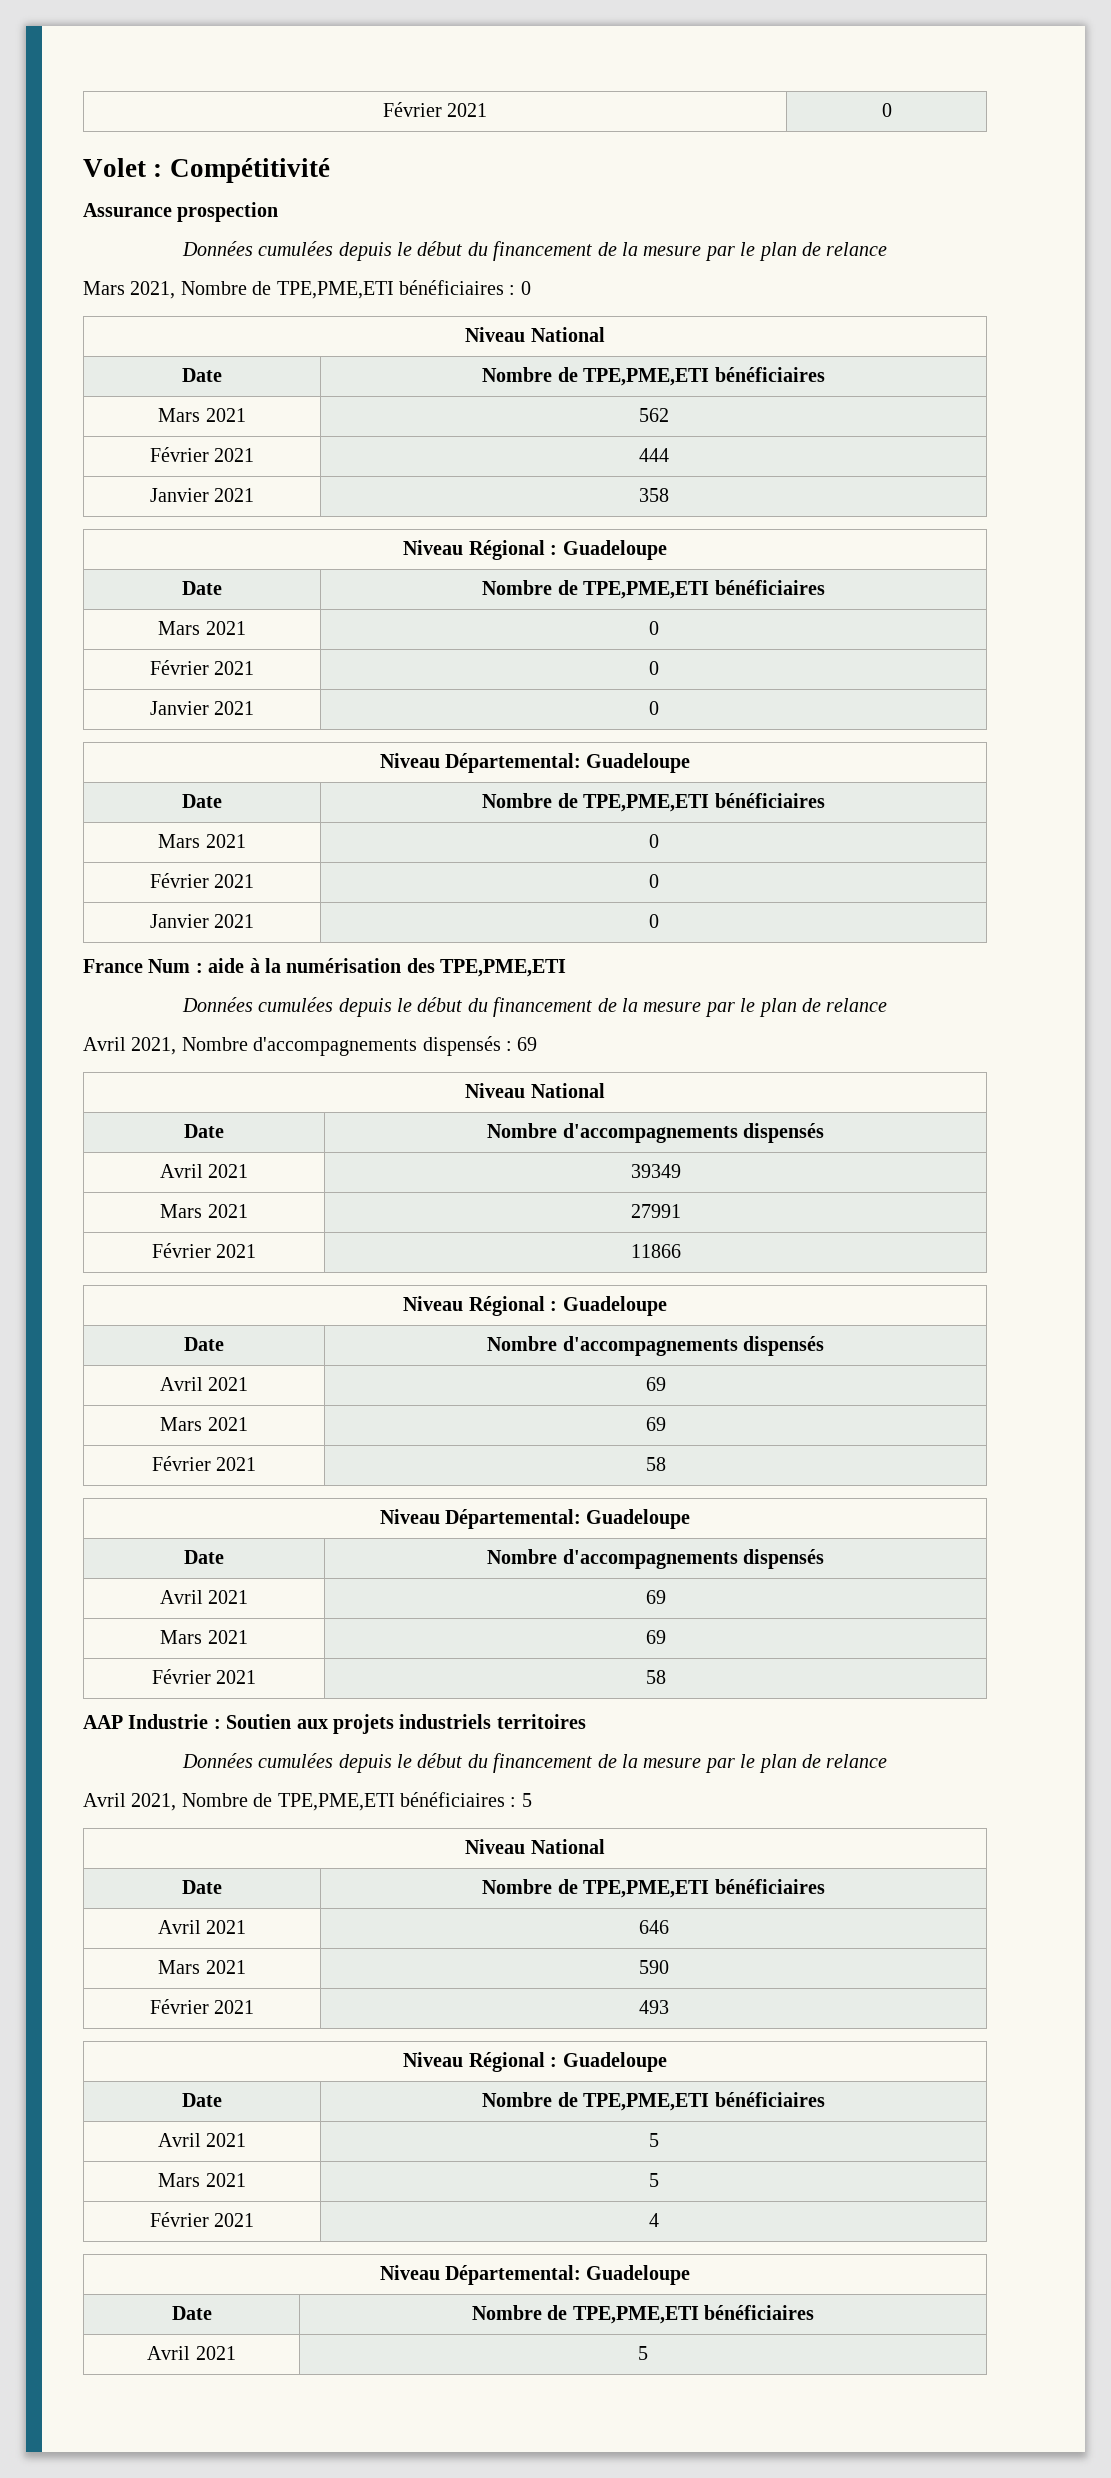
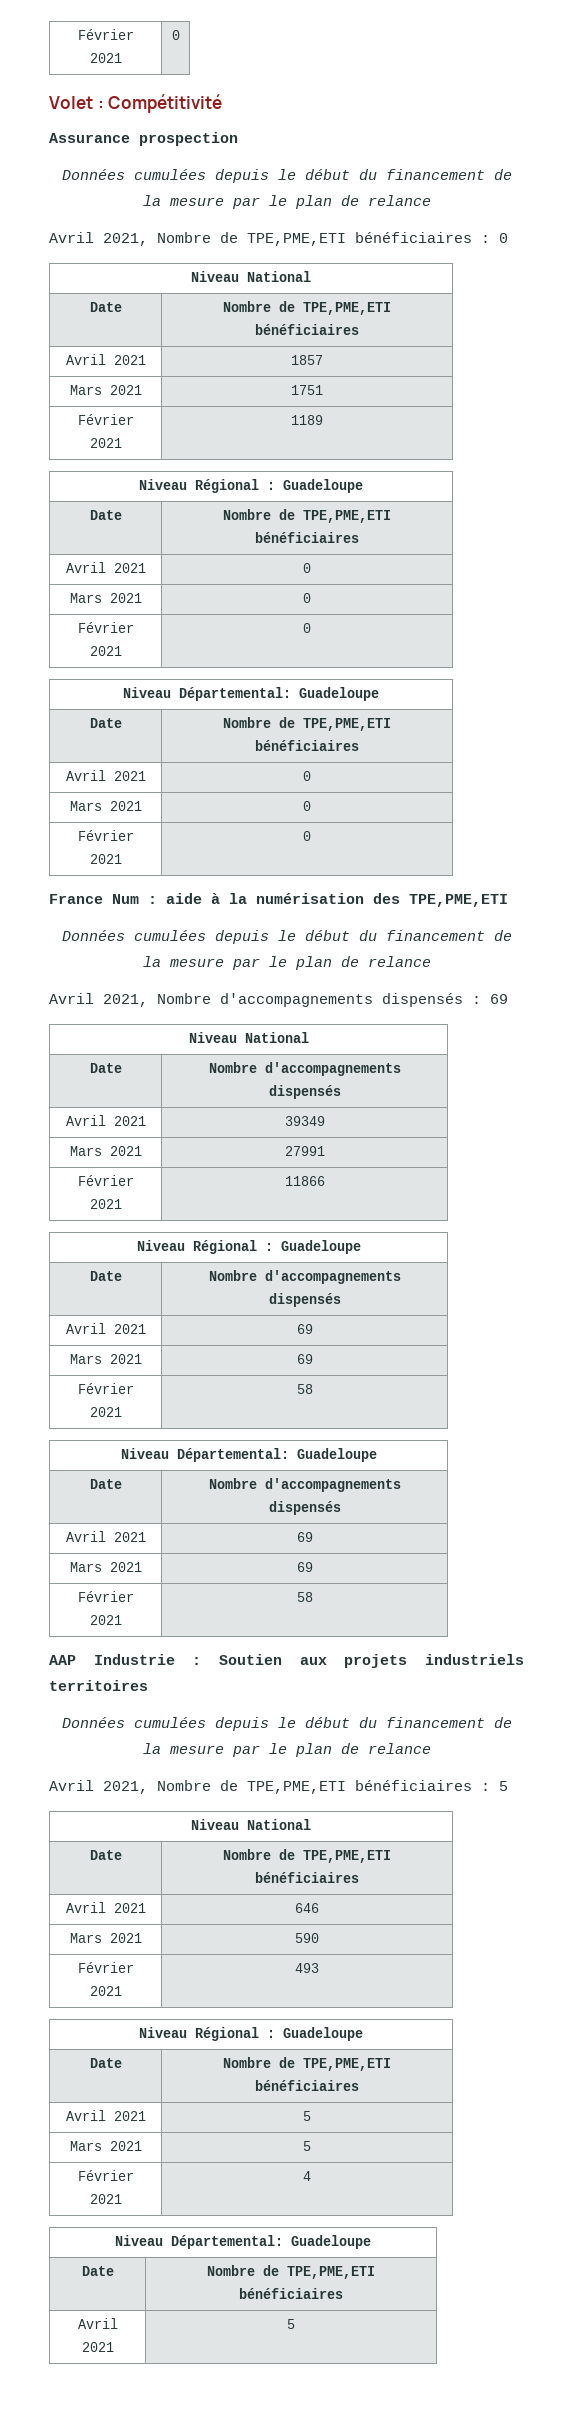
- Mars 2021, Nombre de TPE,PME,ETI bénéficiaires : 0
+ Avril 2021, Nombre de TPE,PME,ETI bénéficiaires : 0
- Mars 2021 | 562
- Février 2021 | 444
- Janvier 2021 | 358
+ Avril 2021 | 1857
+ Mars 2021 | 1751
+ Février 2021 | 1189
  Niveau Régional : Guadeloupe
  Date | Nombre de TPE,PME,ETI bénéficiaires
+ Avril 2021 | 0
  Mars 2021 | 0
  Février 2021 | 0
- Janvier 2021 | 0
  Niveau Départemental: Guadeloupe
  Date | Nombre de TPE,PME,ETI bénéficiaires
+ Avril 2021 | 0
  Mars 2021 | 0
  Février 2021 | 0
- Janvier 2021 | 0

